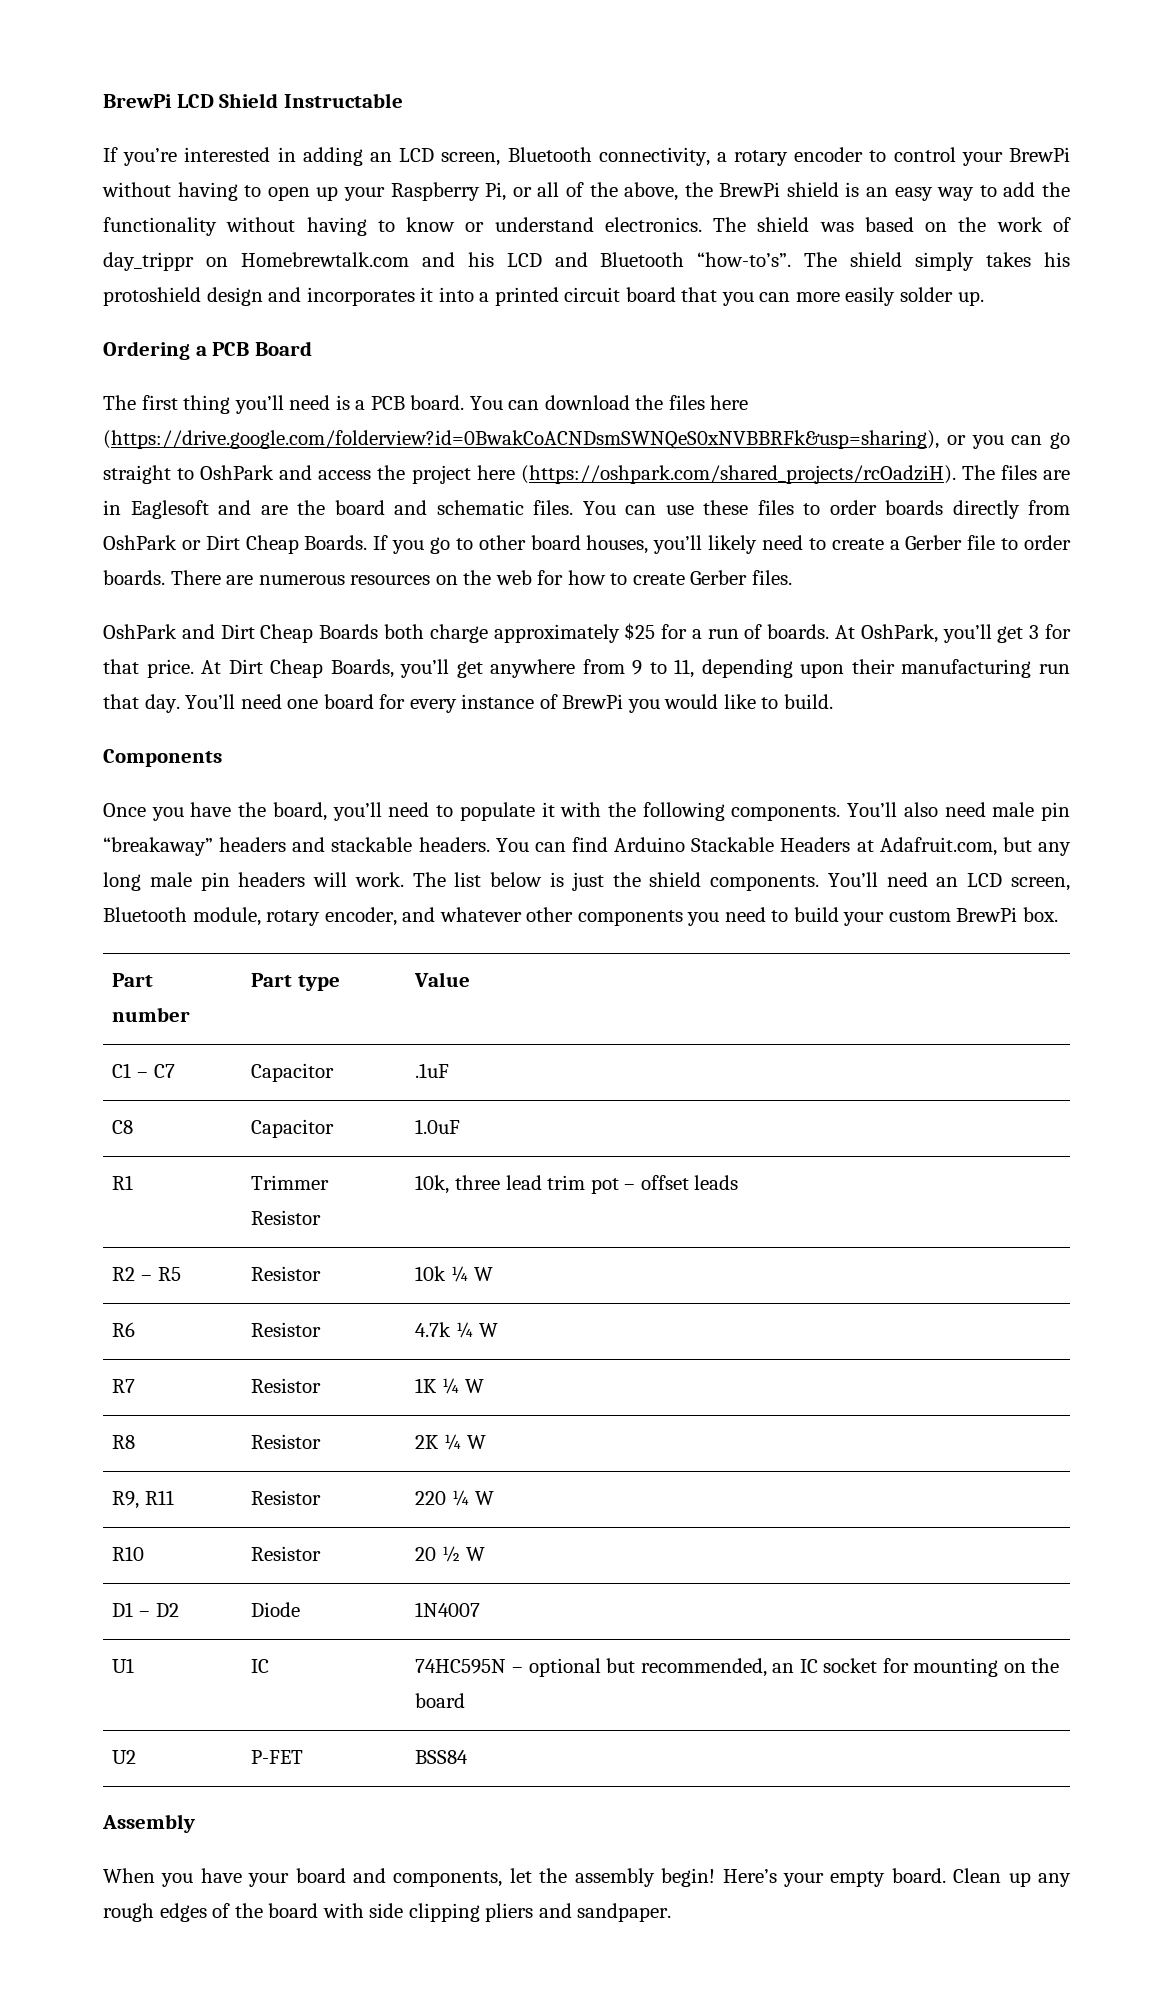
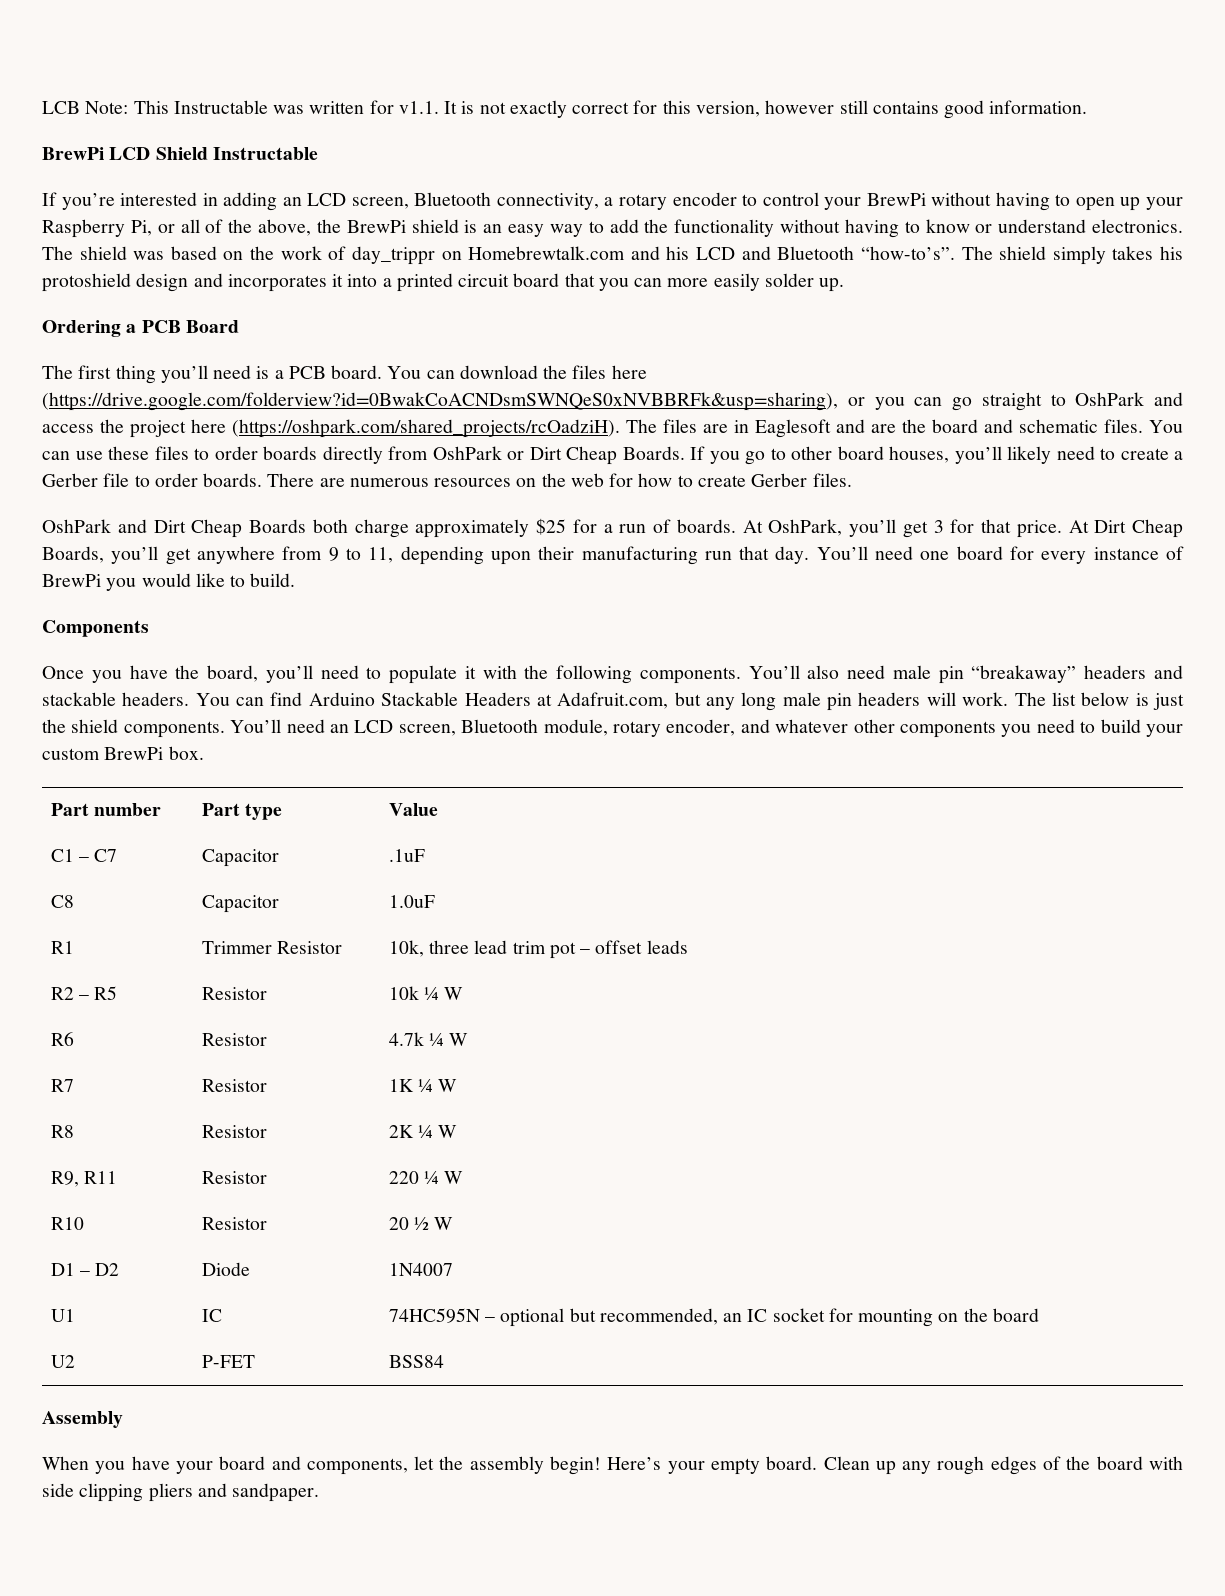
+ LCB Note: This Instructable was written for v1.1. It is not exactly correct for this version, however still contains good information.

